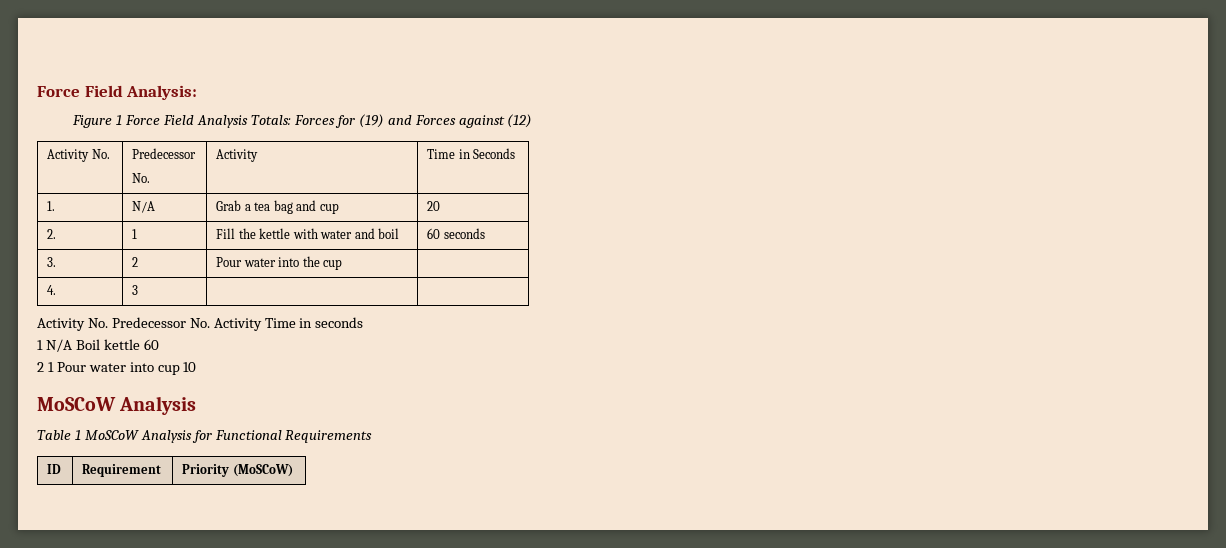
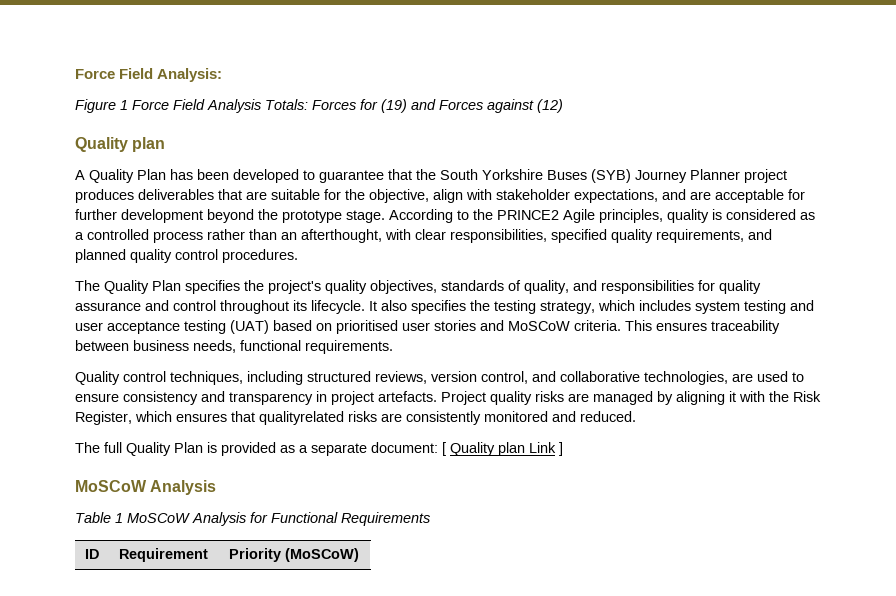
  Figure 1 Force Field Analysis Totals: Forces for (19) and Forces against (12)
- Activity No. | Predecessor
- No. | Activity | Time in Seconds
- 1. | N/A | Grab a tea bag and cup | 20
- 2. | 1 | Fill the kettle with water and boil | 60 seconds
- 3. | 2 | Pour water into the cup |
- 4. | 3 | |
- Activity No. Predecessor No. Activity Time in seconds
- 1 N/A Boil kettle 60
- 2 1 Pour water into cup 10
+ Quality plan
+ A Quality Plan has been developed to guarantee that the South Yorkshire Buses (SYB) Journey Planner project produces deliverables that are suitable for the objective, align with stakeholder expectations, and are acceptable for further development beyond the prototype stage. According to the PRINCE2 Agile principles, quality is considered as a controlled process rather than an afterthought, with clear responsibilities, specified quality requirements, and planned quality control procedures.
+ The Quality Plan specifies the project's quality objectives, standards of quality, and responsibilities for quality assurance and control throughout its lifecycle. It also specifies the testing strategy, which includes system testing and user acceptance testing (UAT) based on prioritised user stories and MoSCoW criteria. This ensures traceability between business needs, functional requirements.
+ Quality control techniques, including structured reviews, version control, and collaborative technologies, are used to ensure consistency and transparency in project artefacts. Project quality risks are managed by aligning it with the Risk Register, which ensures that qualityrelated risks are consistently monitored and reduced.
+ The full Quality Plan is provided as a separate document: [ Quality plan Link ]

